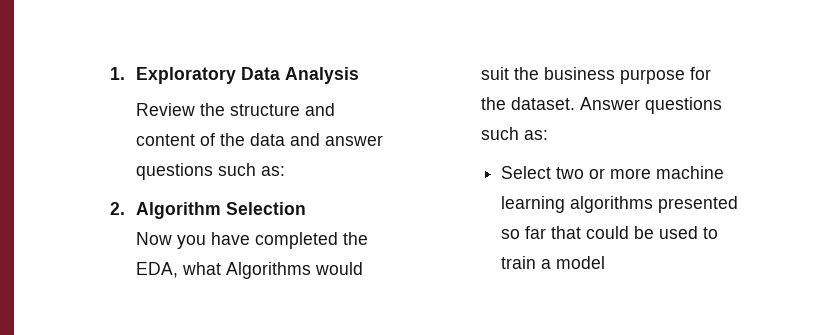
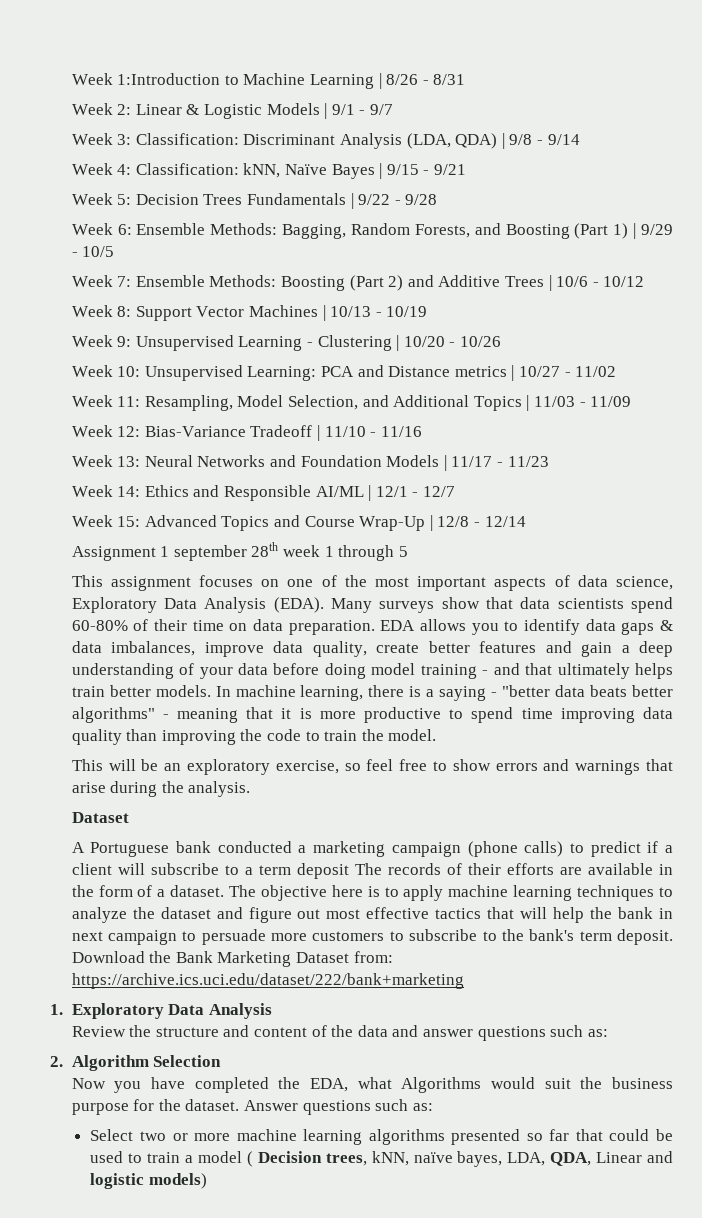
+ Week 1:Introduction to Machine Learning | 8/26 - 8/31
+ Week 2: Linear & Logistic Models | 9/1 - 9/7
+ Week 3: Classification: Discriminant Analysis (LDA, QDA) | 9/8 - 9/14
+ Week 4: Classification: kNN, Naïve Bayes | 9/15 - 9/21
+ Week 5: Decision Trees Fundamentals | 9/22 - 9/28
+ Week 6: Ensemble Methods: Bagging, Random Forests, and Boosting (Part 1) | 9/29 - 10/5
+ Week 7: Ensemble Methods: Boosting (Part 2) and Additive Trees | 10/6 - 10/12
+ Week 8: Support Vector Machines | 10/13 - 10/19
+ Week 9: Unsupervised Learning - Clustering | 10/20 - 10/26
+ Week 10: Unsupervised Learning: PCA and Distance metrics | 10/27 - 11/02
+ Week 11: Resampling, Model Selection, and Additional Topics | 11/03 - 11/09
+ Week 12: Bias-Variance Tradeoff | 11/10 - 11/16
+ Week 13: Neural Networks and Foundation Models | 11/17 - 11/23
+ Week 14: Ethics and Responsible AI/ML | 12/1 - 12/7
+ Week 15: Advanced Topics and Course Wrap-Up | 12/8 - 12/14
+ Assignment 1 september 28th week 1 through 5
+ This assignment focuses on one of the most important aspects of data science, Exploratory Data Analysis (EDA). Many surveys show that data scientists spend 60-80% of their time on data preparation. EDA allows you to identify data gaps & data imbalances, improve data quality, create better features and gain a deep understanding of your data before doing model training - and that ultimately helps train better models. In machine learning, there is a saying - "better data beats better algorithms" - meaning that it is more productive to spend time improving data quality than improving the code to train the model.
+ This will be an exploratory exercise, so feel free to show errors and warnings that arise during the analysis.
+ Dataset
+ A Portuguese bank conducted a marketing campaign (phone calls) to predict if a client will subscribe to a term deposit The records of their efforts are available in the form of a dataset. The objective here is to apply machine learning techniques to analyze the dataset and figure out most effective tactics that will help the bank in next campaign to persuade more customers to subscribe to the bank's term deposit. Download the Bank Marketing Dataset from: https://archive.ics.uci.edu/dataset/222/bank+marketing
- Select two or more machine learning algorithms presented so far that could be used to train a model
+ Select two or more machine learning algorithms presented so far that could be used to train a model ( Decision trees, kNN, naïve bayes, LDA, QDA, Linear and logistic models)

